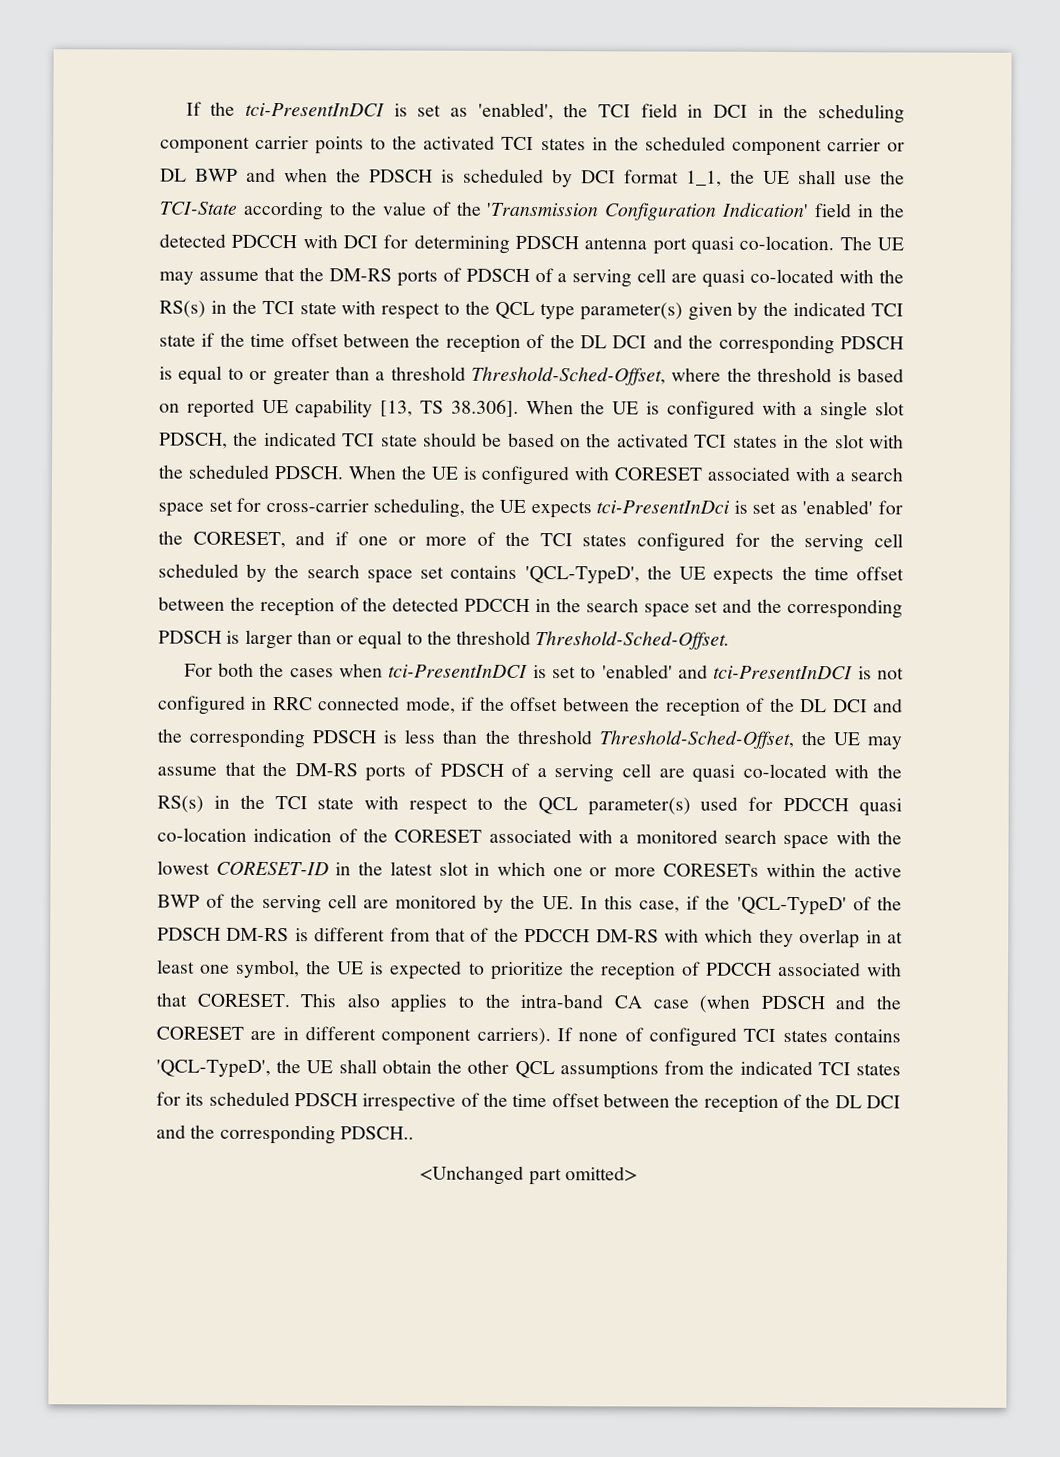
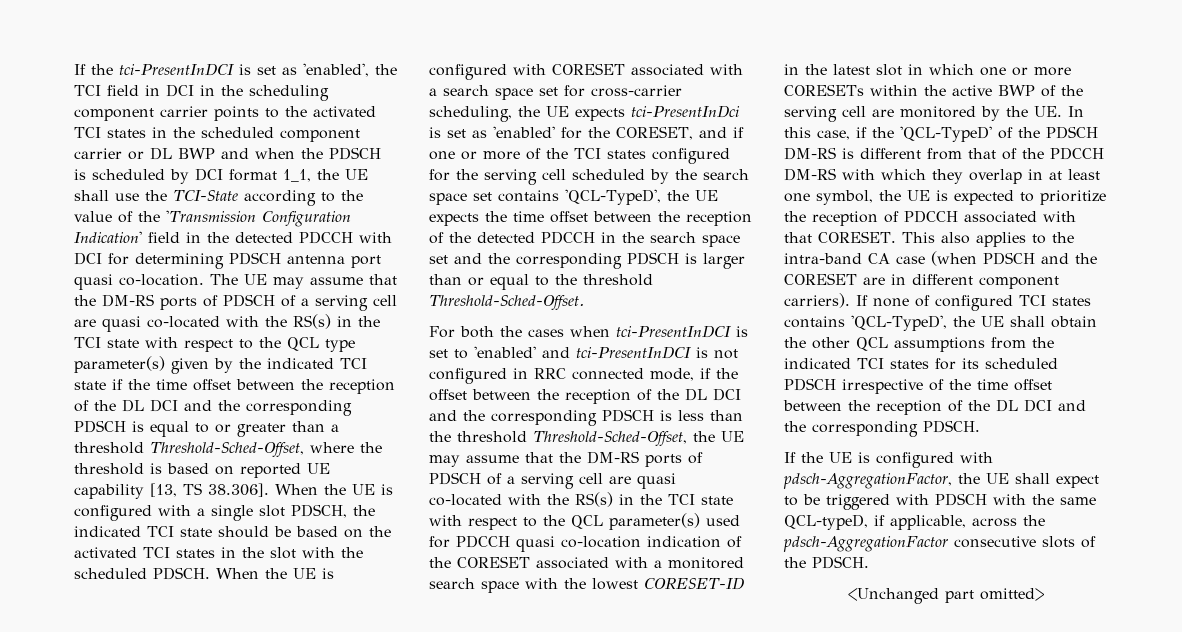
- If none of configured TCI states contains 'QCL-TypeD', the UE shall obtain the other QCL assumptions from the indicated TCI states for its scheduled PDSCH irrespective of the time offset between the reception of the DL DCI and the corresponding PDSCH..
+ If none of configured TCI states contains 'QCL-TypeD', the UE shall obtain the other QCL assumptions from the indicated TCI states for its scheduled PDSCH irrespective of the time offset between the reception of the DL DCI and the corresponding PDSCH.
+ If the UE is configured with pdsch-AggregationFactor, the UE shall expect to be triggered with PDSCH with the same QCL-typeD, if applicable, across the pdsch-AggregationFactor consecutive slots of the PDSCH.

